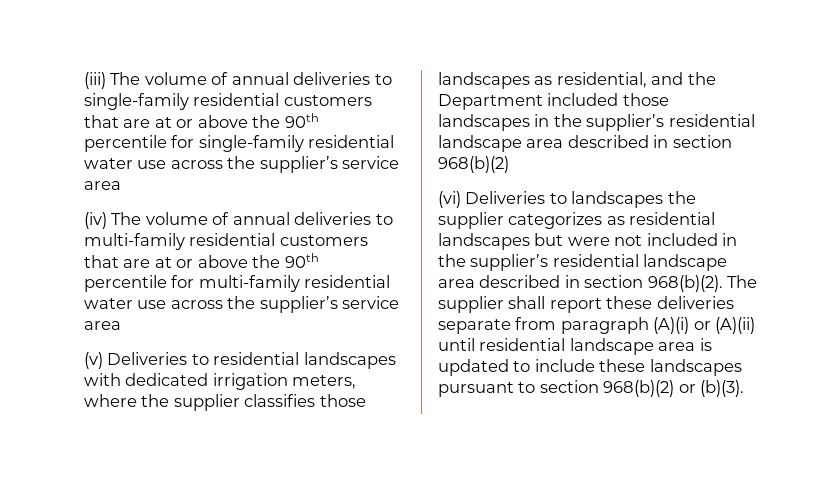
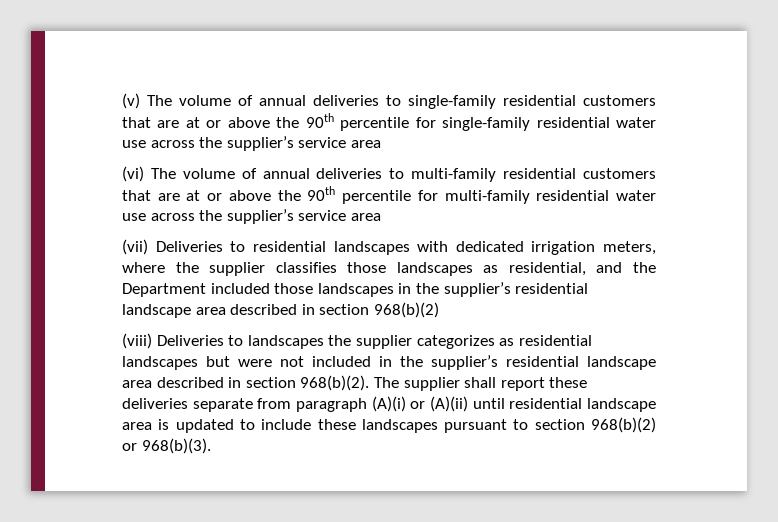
- (iii) The volume of annual deliveries to single-family residential customers that are at or above the 90th percentile for single-family residential water use across the supplier’s service area
+ (v) The volume of annual deliveries to single-family residential customers that are at or above the 90th percentile for single-family residential water use across the supplier’s service area
- (iv) The volume of annual deliveries to multi-family residential customers that are at or above the 90th percentile for multi-family residential water use across the supplier’s service area
+ (vi) The volume of annual deliveries to multi-family residential customers that are at or above the 90th percentile for multi-family residential water use across the supplier’s service area
- (v) Deliveries to residential landscapes with dedicated irrigation meters, where the supplier classifies those landscapes as residential, and the Department included those landscapes in the supplier’s residential landscape area described in section 968(b)(2)
+ (vii) Deliveries to residential landscapes with dedicated irrigation meters, where the supplier classifies those landscapes as residential, and the Department included those landscapes in the supplier’s residential landscape area described in section 968(b)(2)
- (vi) Deliveries to landscapes the supplier categorizes as residential landscapes but were not included in the supplier’s residential landscape area described in section 968(b)(2).
+ (viii) Deliveries to landscapes the supplier categorizes as residential landscapes but were not included in the supplier’s residential landscape area described in section 968(b)(2).
- The supplier shall report these deliveries separate from paragraph (A)(i) or (A)(ii) until residential landscape area is updated to include these landscapes pursuant to section 968(b)(2) or (b)(3).
+ The supplier shall report these deliveries separate from paragraph (A)(i) or (A)(ii) until residential landscape area is updated to include these landscapes pursuant to section 968(b)(2) or 968(b)(3).

